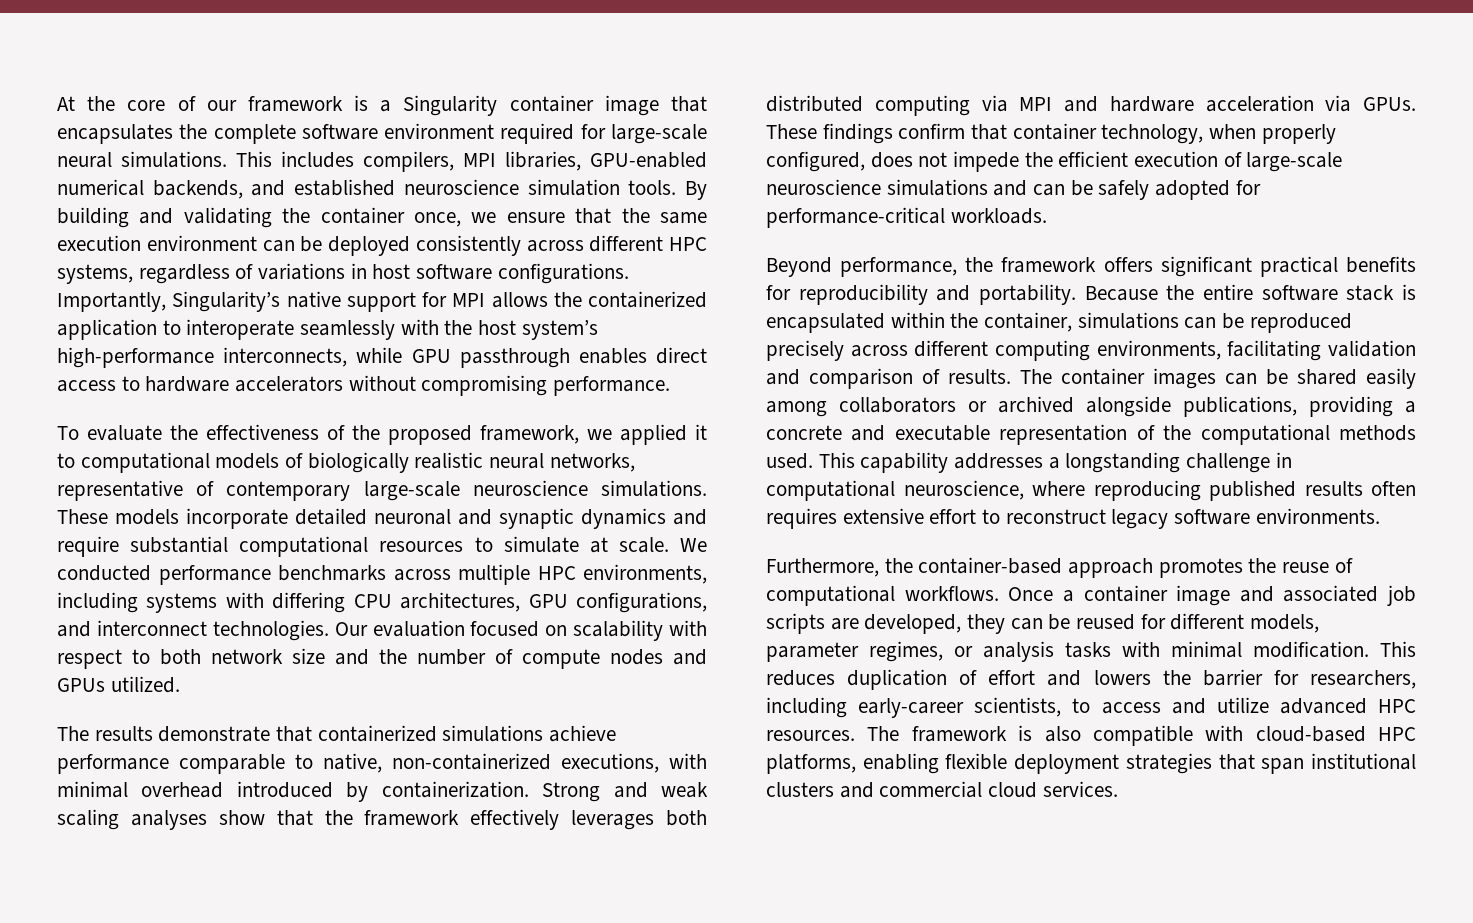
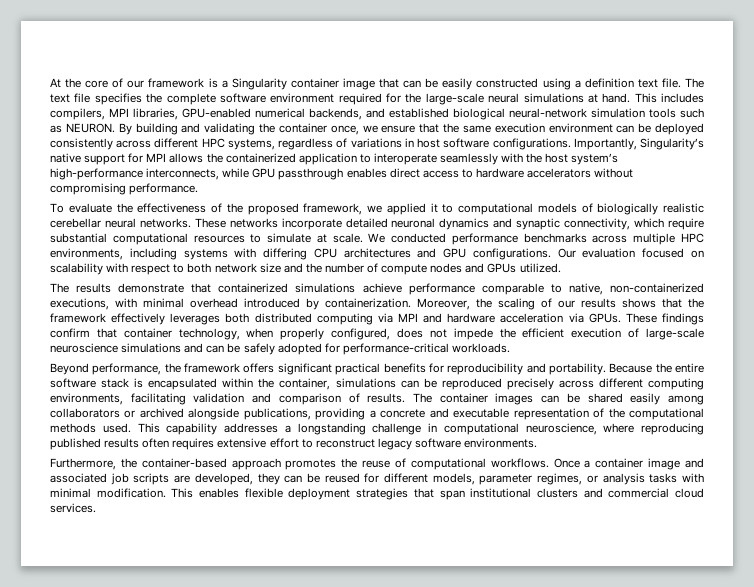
- At the core of our framework is a Singularity container image that encapsulates the complete software environment required for large-scale neural simulations.
+ At the core of our framework is a Singularity container image that can be easily constructed using a definition text file. The text file specifies the complete software environment required for the large-scale neural simulations at hand.
- This includes compilers, MPI libraries, GPU-enabled numerical backends, and established neuroscience simulation tools.
+ This includes compilers, MPI libraries, GPU-enabled numerical backends, and established biological neural-network simulation tools such as NEURON.
- To evaluate the effectiveness of the proposed framework, we applied it to computational models of biologically realistic neural networks, representative of contemporary large-scale neuroscience simulations. These models incorporate detailed neuronal and synaptic dynamics and require substantial computational resources to simulate at scale.
+ To evaluate the effectiveness of the proposed framework, we applied it to computational models of biologically realistic cerebellar neural networks. These networks incorporate detailed neuronal dynamics and synaptic connectivity, which require substantial computational resources to simulate at scale.
- We conducted performance benchmarks across multiple HPC environments, including systems with differing CPU architectures, GPU configurations, and interconnect technologies.
+ We conducted performance benchmarks across multiple HPC environments, including systems with differing CPU architectures and GPU configurations.
- Strong and weak scaling analyses show that the framework effectively leverages both distributed computing via MPI and hardware acceleration via GPUs.
+ Moreover, the scaling of our results shows that the framework effectively leverages both distributed computing via MPI and hardware acceleration via GPUs.
- This reduces duplication of effort and lowers the barrier for researchers, including early-career scientists, to access and utilize advanced HPC resources. The framework is also compatible with cloud-based HPC platforms, enabling flexible deployment strategies that span institutional clusters and commercial cloud services.
+ This enables flexible deployment strategies that span institutional clusters and commercial cloud services.

